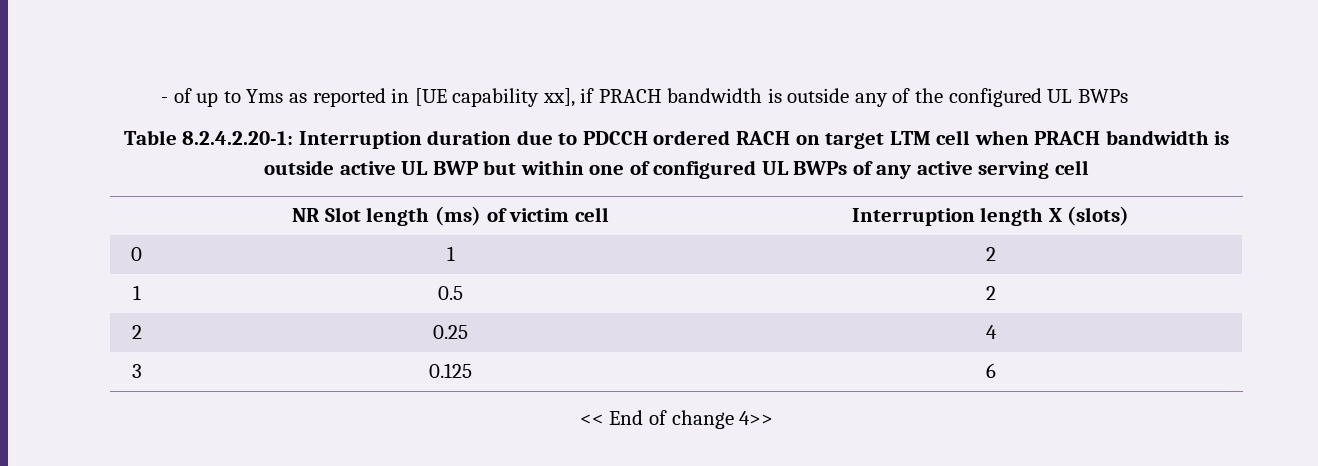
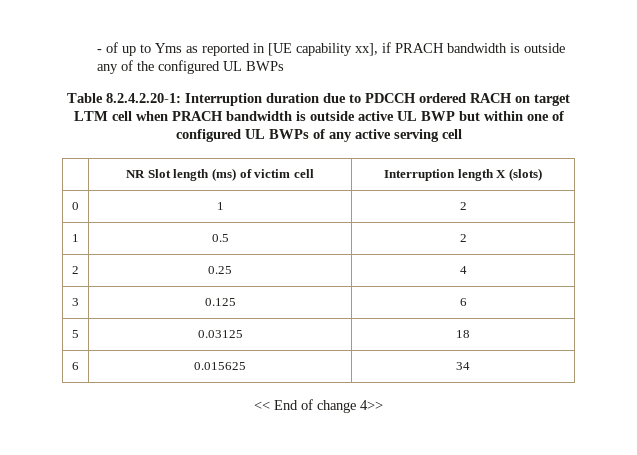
+ 5 | 0.03125 | 18
+ 6 | 0.015625 | 34

